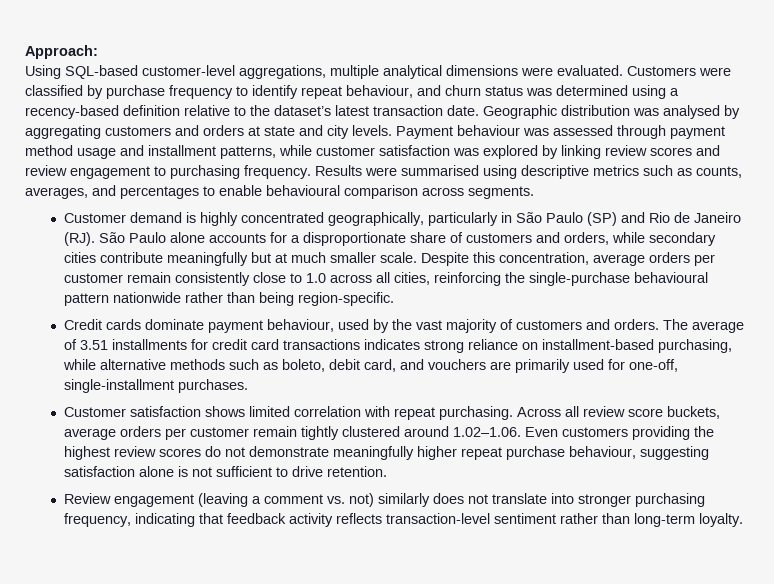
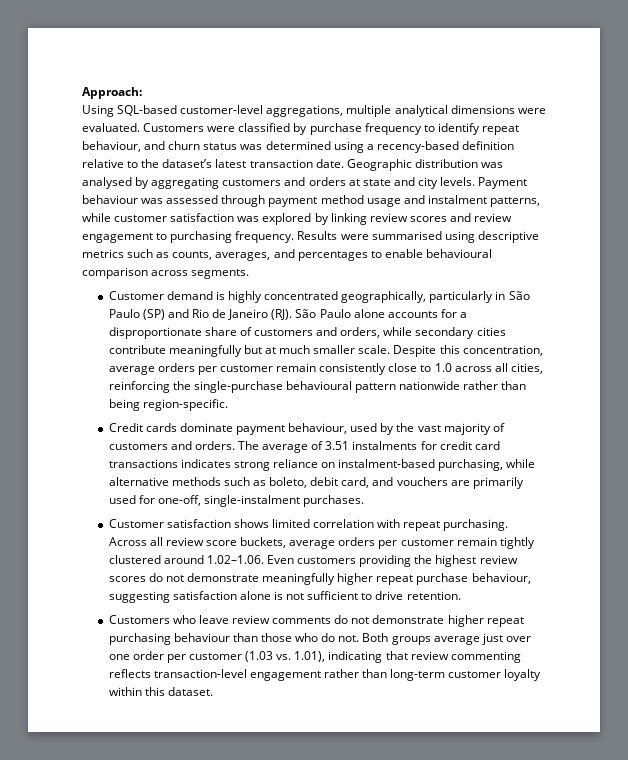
- Payment behaviour was assessed through payment method usage and installment patterns, while customer satisfaction was explored by linking review scores and review engagement to purchasing frequency.
+ Payment behaviour was assessed through payment method usage and instalment patterns, while customer satisfaction was explored by linking review scores and review engagement to purchasing frequency.
- The average of 3.51 installments for credit card transactions indicates strong reliance on installment-based purchasing, while alternative methods such as boleto, debit card, and vouchers are primarily used for one-off, single-installment purchases.
+ The average of 3.51 instalments for credit card transactions indicates strong reliance on instalment-based purchasing, while alternative methods such as boleto, debit card, and vouchers are primarily used for one-off, single-instalment purchases.
- Review engagement (leaving a comment vs. not) similarly does not translate into stronger purchasing frequency, indicating that feedback activity reflects transaction-level sentiment rather than long-term loyalty.
+ Customers who leave review comments do not demonstrate higher repeat purchasing behaviour than those who do not. Both groups average just over one order per customer (1.03 vs. 1.01), indicating that review commenting reflects transaction-level engagement rather than long-term customer loyalty within this dataset.

